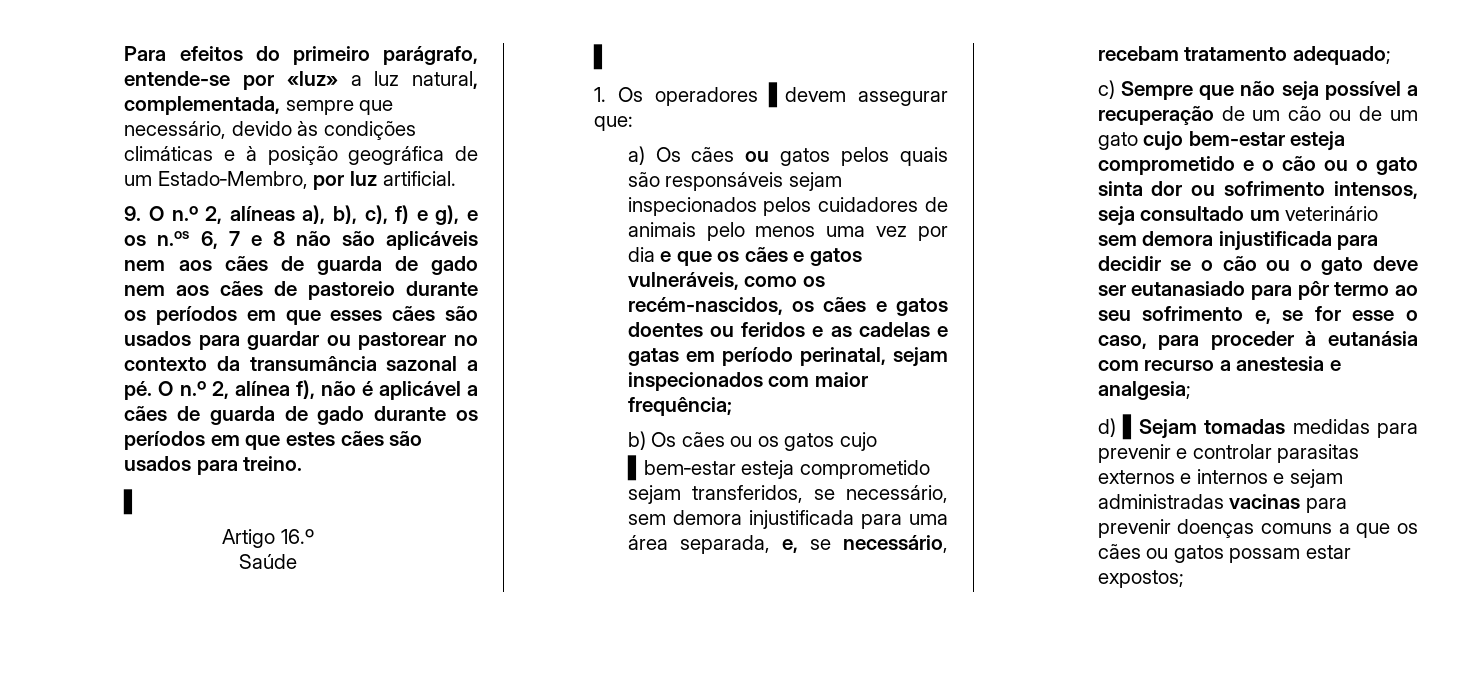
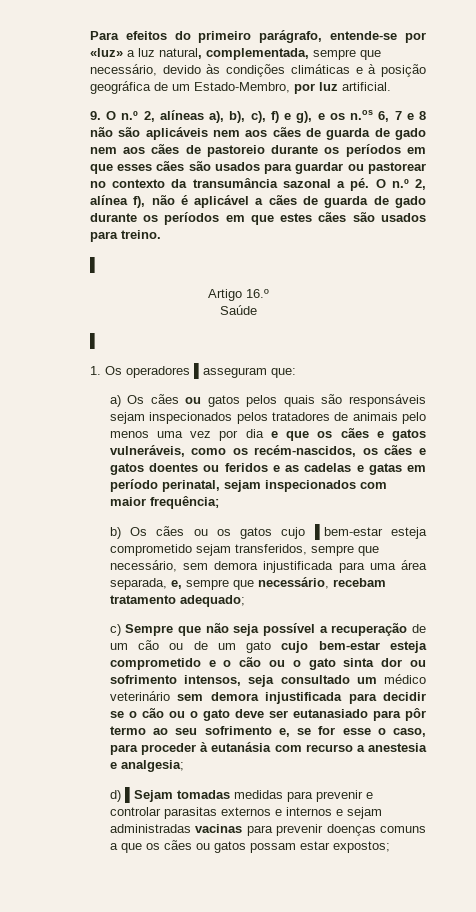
- 1. Os operadores ▌devem assegurar que:
+ 1. Os operadores ▌asseguram que:
- a) Os cães ou gatos pelos quais são responsáveis sejam inspecionados pelos cuidadores de animais pelo menos uma vez por dia e que os cães e gatos vulneráveis, como os recém-nascidos, os cães e gatos doentes ou feridos e as cadelas e gatas em período perinatal, sejam inspecionados com maior frequência;
+ a) Os cães ou gatos pelos quais são responsáveis sejam inspecionados pelos tratadores de animais pelo menos uma vez por dia e que os cães e gatos vulneráveis, como os recém-nascidos, os cães e gatos doentes ou feridos e as cadelas e gatas em período perinatal, sejam inspecionados com maior frequência;
- b) Os cães ou os gatos cujo ▌bem‑estar esteja comprometido sejam transferidos, se necessário, sem demora injustificada para uma área separada, e, se necessário, recebam tratamento adequado;
+ b) Os cães ou os gatos cujo ▌bem‑estar esteja comprometido sejam transferidos, sempre que necessário, sem demora injustificada para uma área separada, e, sempre que necessário, recebam tratamento adequado;
- c) Sempre que não seja possível a recuperação de um cão ou de um gato cujo bem-estar esteja comprometido e o cão ou o gato sinta dor ou sofrimento intensos, seja consultado um veterinário sem demora injustificada para decidir se o cão ou o gato deve ser eutanasiado para pôr termo ao seu sofrimento e, se for esse o caso, para proceder à eutanásia com recurso a anestesia e analgesia;
+ c) Sempre que não seja possível a recuperação de um cão ou de um gato cujo bem-estar esteja comprometido e o cão ou o gato sinta dor ou sofrimento intensos, seja consultado um médico veterinário sem demora injustificada para decidir se o cão ou o gato deve ser eutanasiado para pôr termo ao seu sofrimento e, se for esse o caso, para proceder à eutanásia com recurso a anestesia e analgesia;

